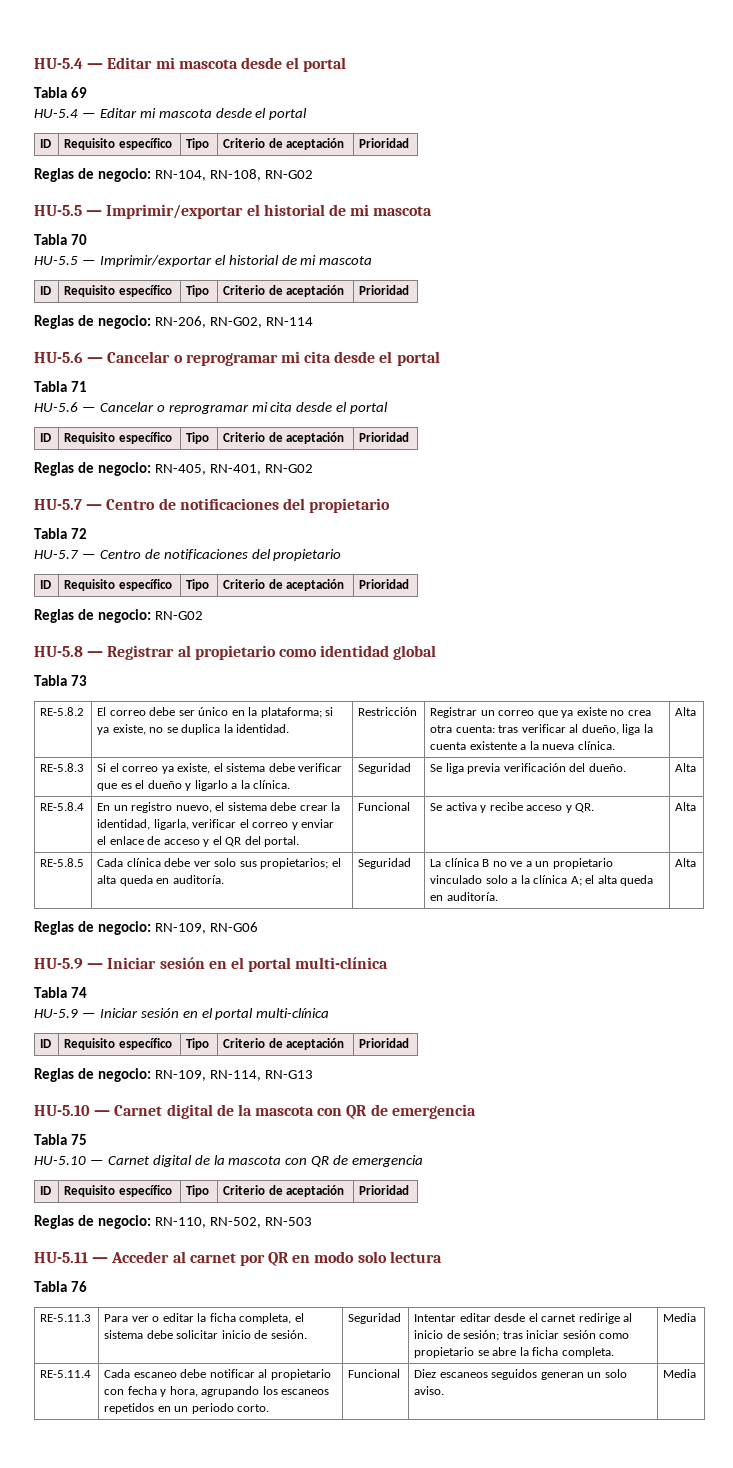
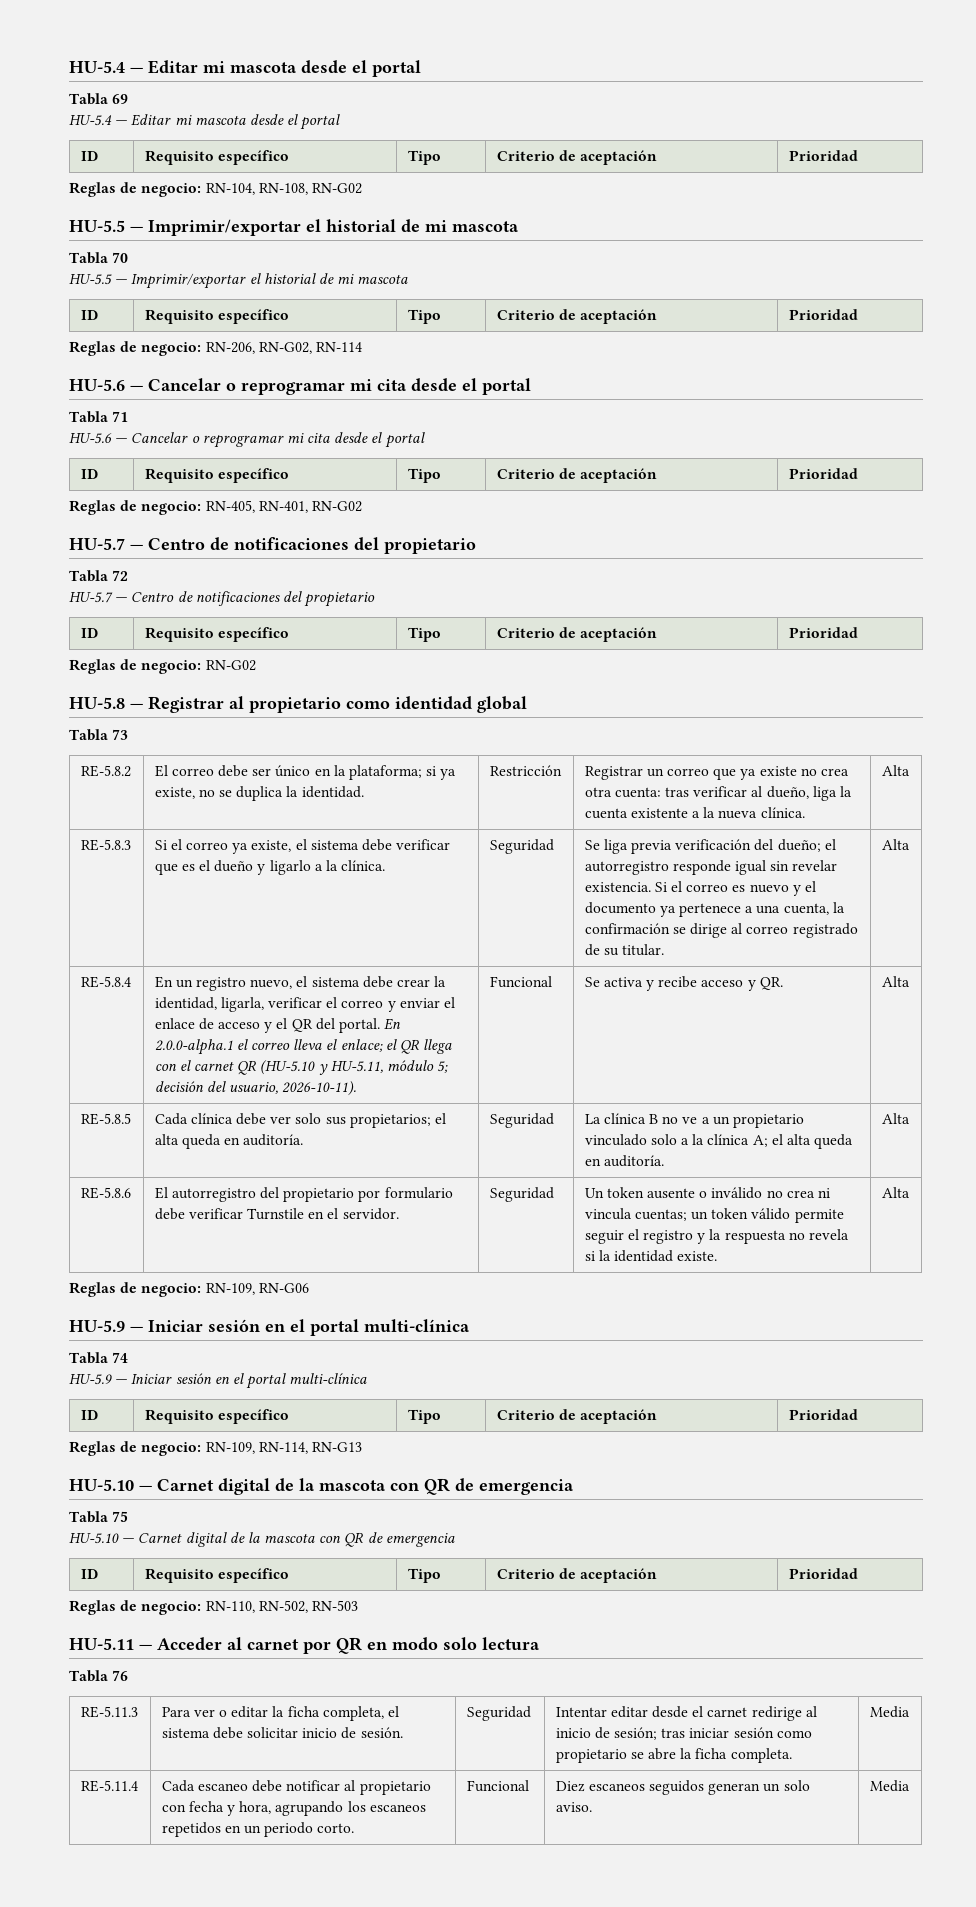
- Se liga previa verificación del dueño.
+ Se liga previa verificación del dueño; el autorregistro responde igual sin revelar existencia. Si el correo es nuevo y el documento ya pertenece a una cuenta, la confirmación se dirige al correo registrado de su titular.
+ En 2.0.0-alpha.1 el correo lleva el enlace; el QR llega con el carnet QR (HU-5.10 y HU-5.11, módulo 5; decisión del usuario, 2026-10-11).
+ RE-5.8.6 | El autorregistro del propietario por formulario debe verificar Turnstile en el servidor. | Seguridad | Un token ausente o inválido no crea ni vincula cuentas; un token válido permite seguir el registro y la respuesta no revela si la identidad existe. | Alta

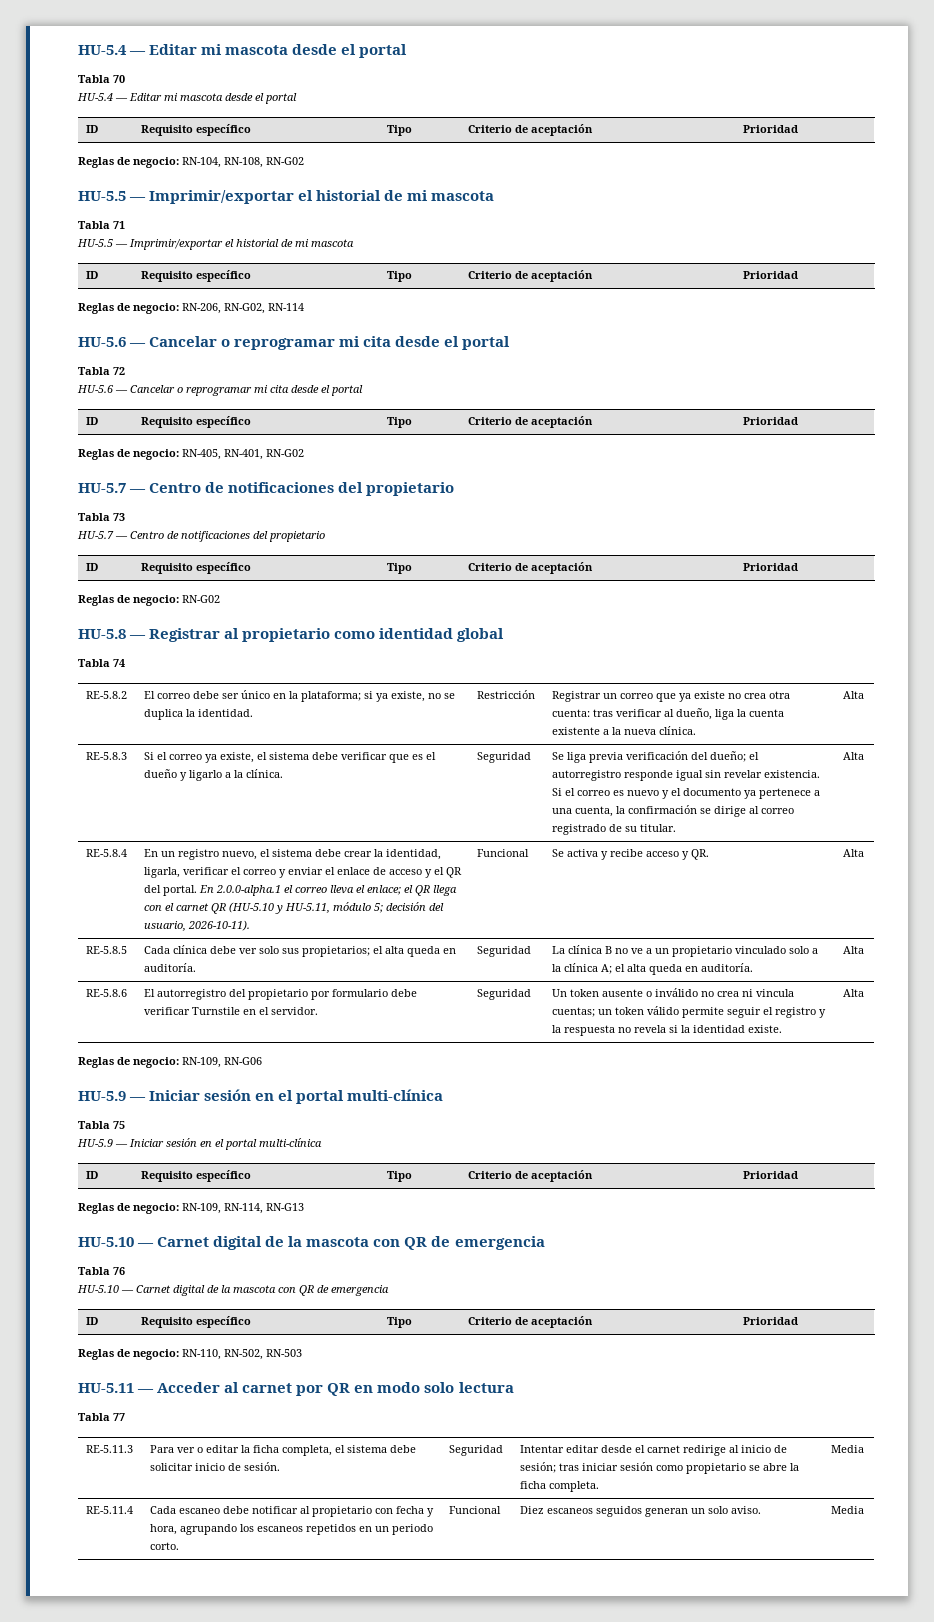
- Tabla 69
+ Tabla 70
- Tabla 70
+ Tabla 71
- Tabla 71
+ Tabla 72
- Tabla 72
+ Tabla 73
- Tabla 73
+ Tabla 74
- Tabla 74
+ Tabla 75
- Tabla 75
+ Tabla 76
- Tabla 76
+ Tabla 77

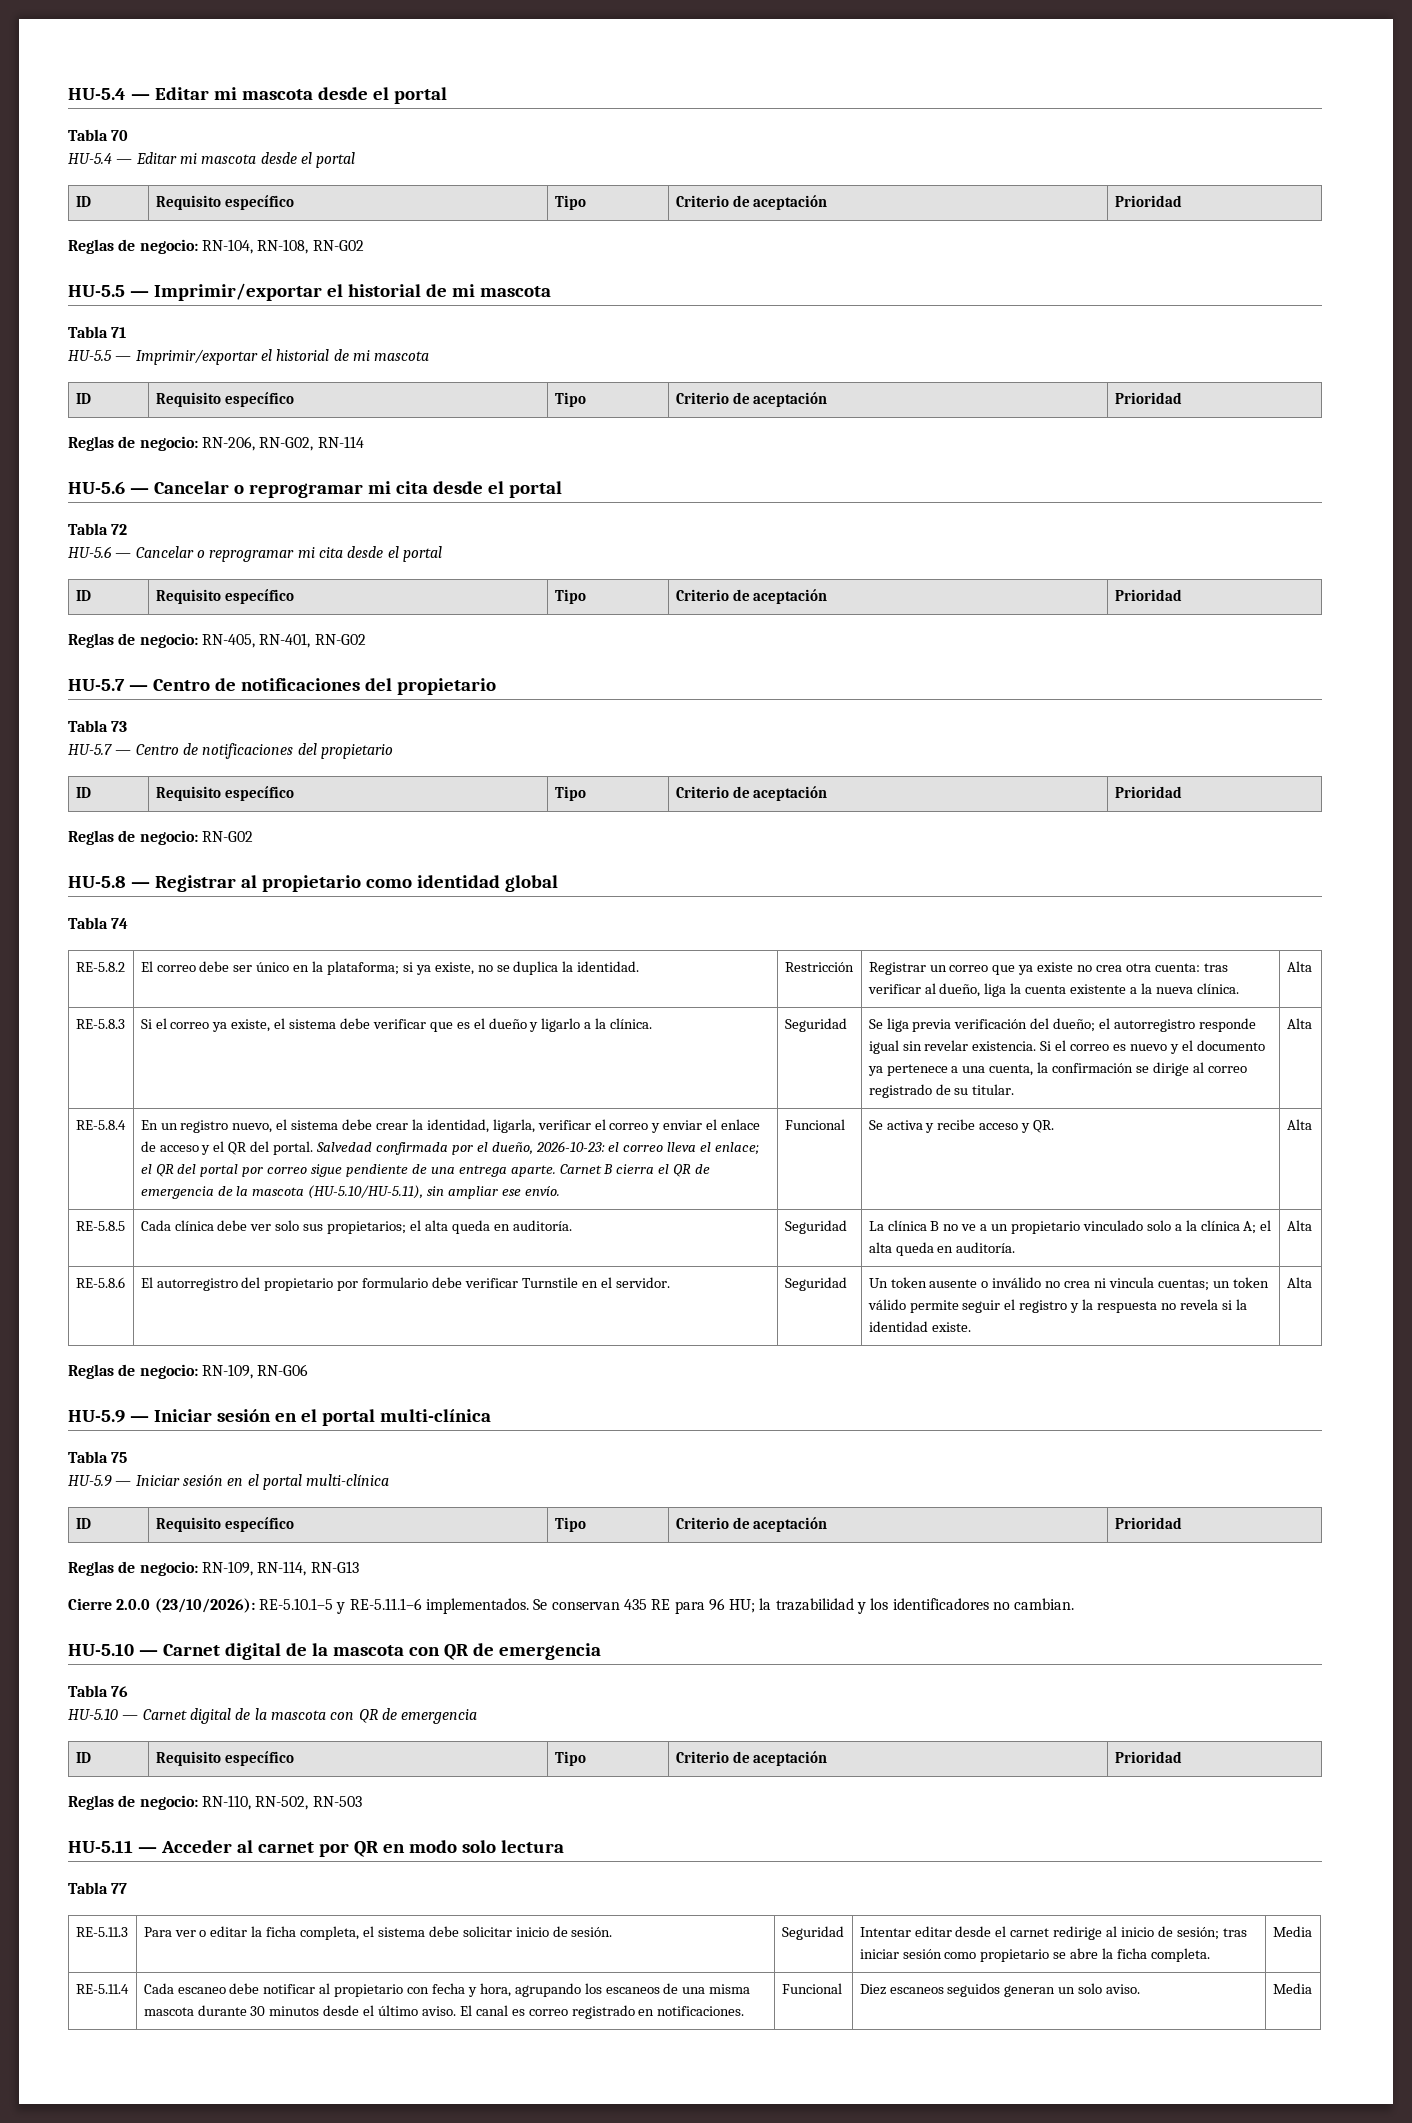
- En 2.0.0-alpha.1 el correo lleva el enlace; el QR llega con el carnet QR (HU-5.10 y HU-5.11, módulo 5; decisión del usuario, 2026-10-11).
+ Salvedad confirmada por el dueño, 2026-10-23: el correo lleva el enlace; el QR del portal por correo sigue pendiente de una entrega aparte. Carnet B cierra el QR de emergencia de la mascota (HU-5.10/HU-5.11), sin ampliar ese envío.
+ Cierre 2.0.0 (23/10/2026): RE-5.10.1–5 y RE-5.11.1–6 implementados. Se conservan 435 RE para 96 HU; la trazabilidad y los identificadores no cambian.
- Cada escaneo debe notificar al propietario con fecha y hora, agrupando los escaneos repetidos en un periodo corto.
+ Cada escaneo debe notificar al propietario con fecha y hora, agrupando los escaneos de una misma mascota durante 30 minutos desde el último aviso. El canal es correo registrado en notificaciones.

